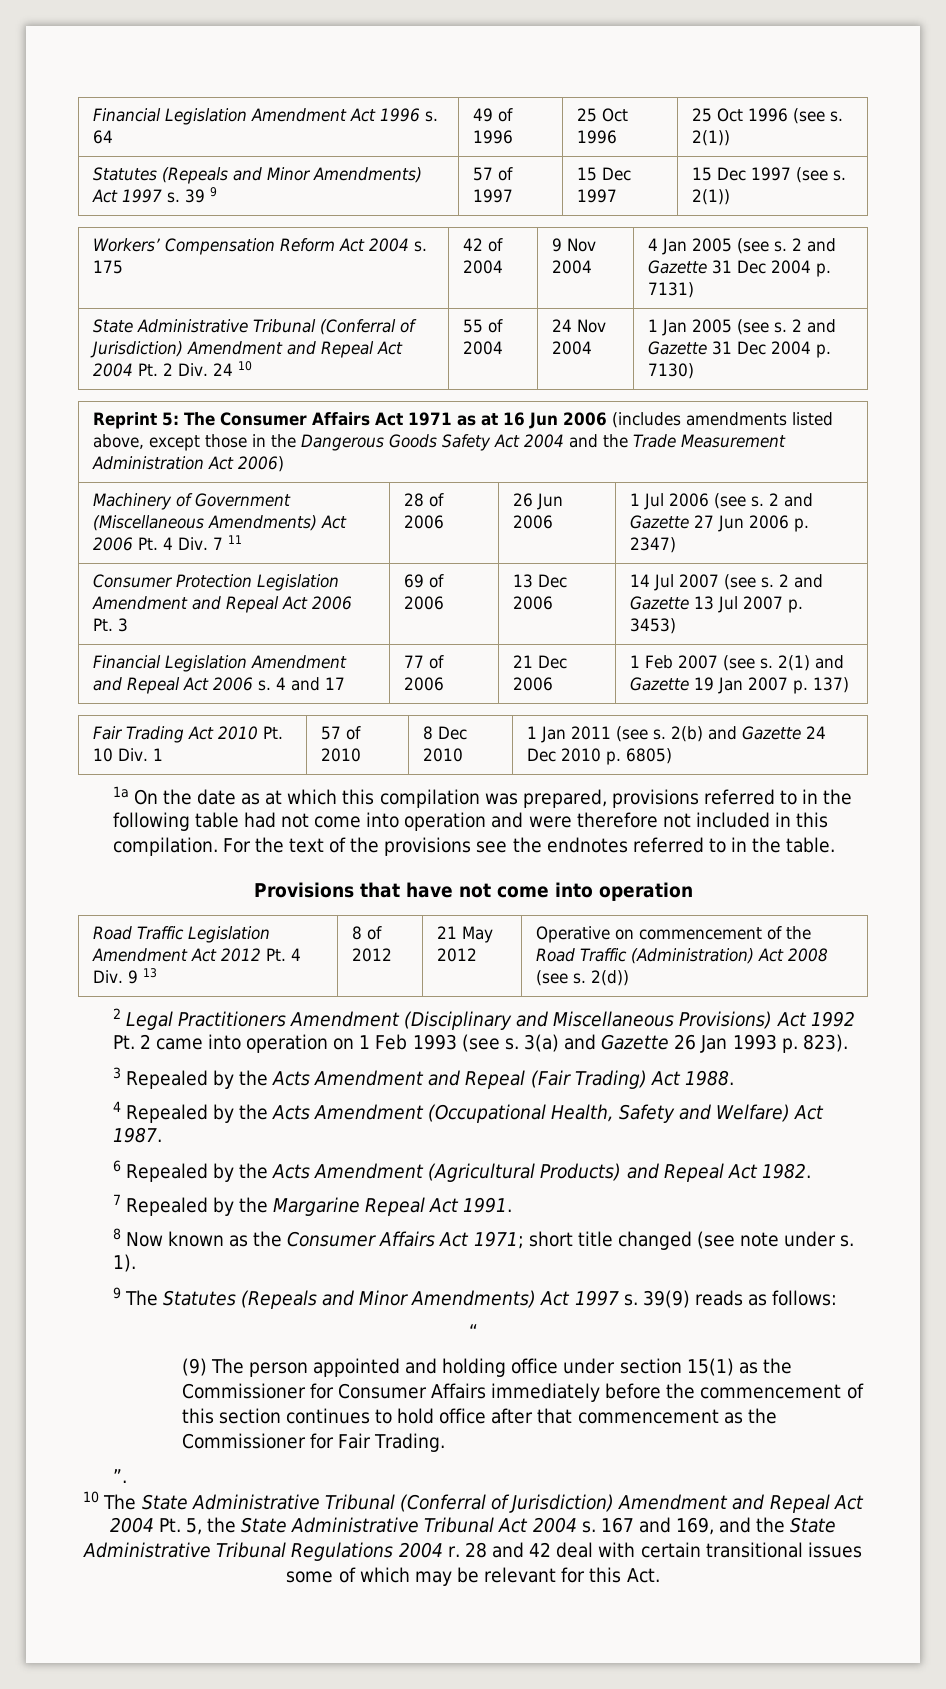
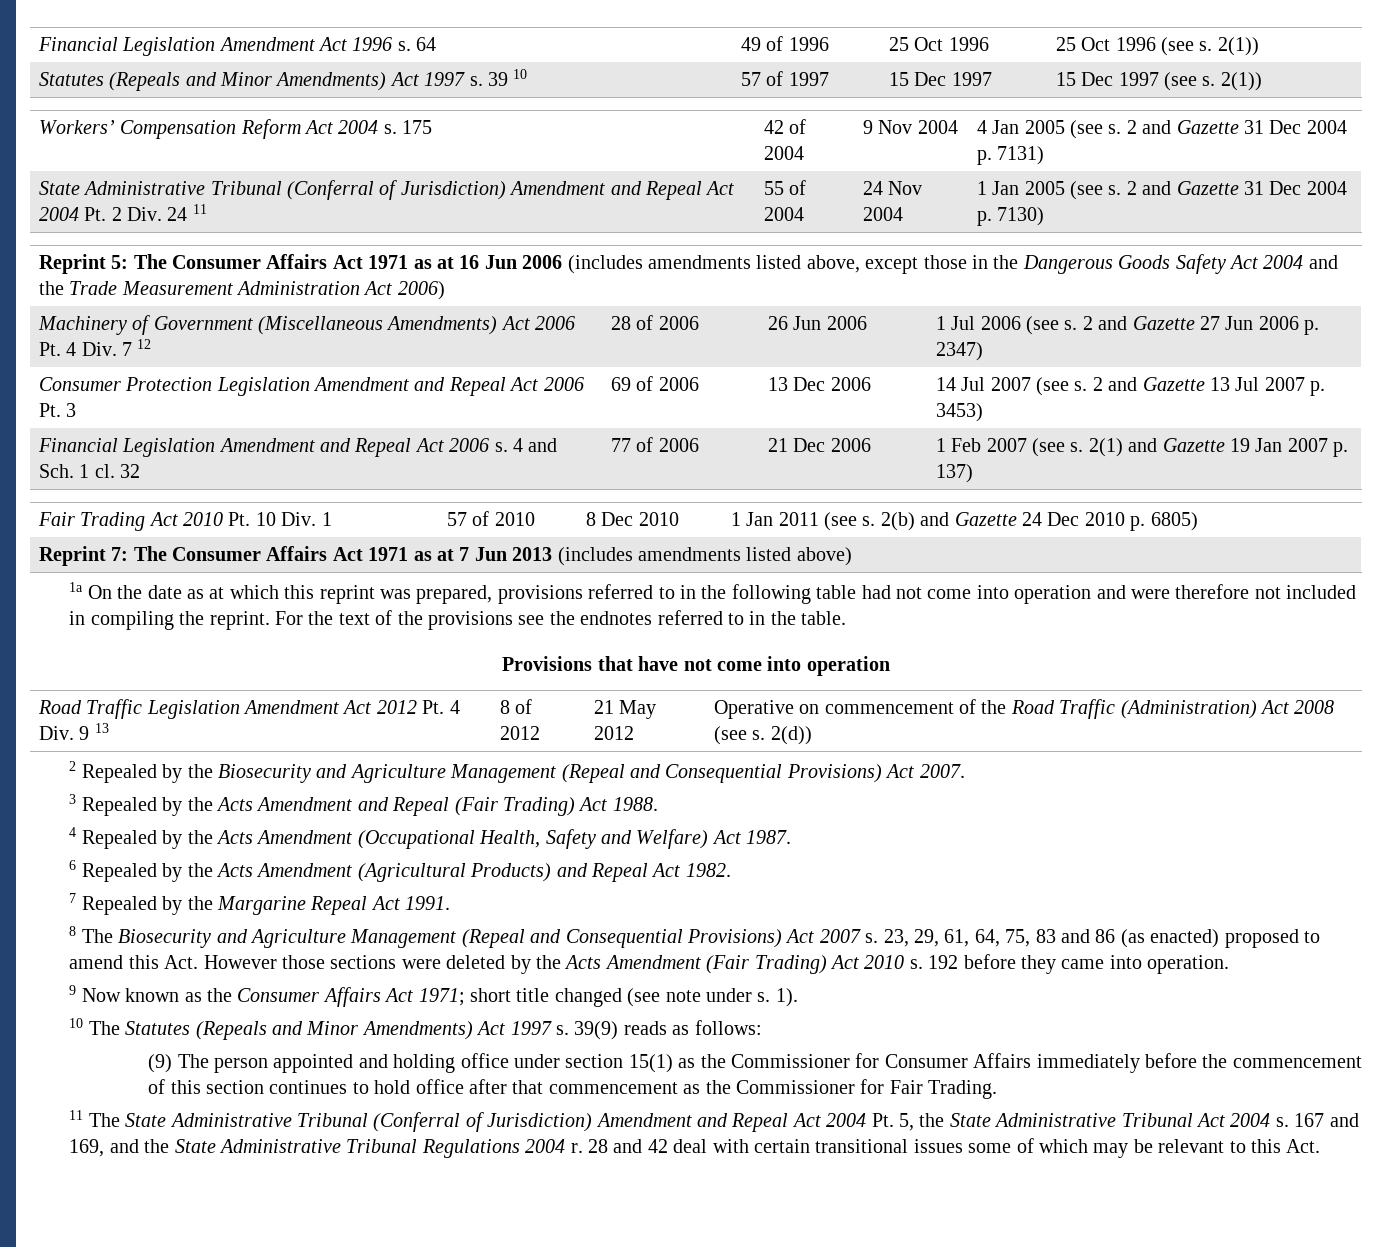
- Statutes (Repeals and Minor Amendments) Act 1997 s. 39 9 | 57 of 1997 | 15 Dec 1997 | 15 Dec 1997 (see s. 2(1))
+ Statutes (Repeals and Minor Amendments) Act 1997 s. 39 10 | 57 of 1997 | 15 Dec 1997 | 15 Dec 1997 (see s. 2(1))
- State Administrative Tribunal (Conferral of Jurisdiction) Amendment and Repeal Act 2004 Pt. 2 Div. 24 10 | 55 of 2004 | 24 Nov 2004 | 1 Jan 2005 (see s. 2 and Gazette 31 Dec 2004 p. 7130)
+ State Administrative Tribunal (Conferral of Jurisdiction) Amendment and Repeal Act 2004 Pt. 2 Div. 24 11 | 55 of 2004 | 24 Nov 2004 | 1 Jan 2005 (see s. 2 and Gazette 31 Dec 2004 p. 7130)
- Machinery of Government (Miscellaneous Amendments) Act 2006 Pt. 4 Div. 7 11 | 28 of 2006 | 26 Jun 2006 | 1 Jul 2006 (see s. 2 and Gazette 27 Jun 2006 p. 2347)
+ Machinery of Government (Miscellaneous Amendments) Act 2006 Pt. 4 Div. 7 12 | 28 of 2006 | 26 Jun 2006 | 1 Jul 2006 (see s. 2 and Gazette 27 Jun 2006 p. 2347)
- Financial Legislation Amendment and Repeal Act 2006 s. 4 and 17 | 77 of 2006 | 21 Dec 2006 | 1 Feb 2007 (see s. 2(1) and Gazette 19 Jan 2007 p. 137)
+ Financial Legislation Amendment and Repeal Act 2006 s. 4 and Sch. 1 cl. 32 | 77 of 2006 | 21 Dec 2006 | 1 Feb 2007 (see s. 2(1) and Gazette 19 Jan 2007 p. 137)
+ Reprint 7: The Consumer Affairs Act 1971 as at 7 Jun 2013 (includes amendments listed above)
- 1a On the date as at which this compilation was prepared, provisions referred to in the following table had not come into operation and were therefore not included in this compilation.
+ 1a On the date as at which this reprint was prepared, provisions referred to in the following table had not come into operation and were therefore not included in compiling the reprint.
- 2 Legal Practitioners Amendment (Disciplinary and Miscellaneous Provisions) Act 1992 Pt. 2 came into operation on 1 Feb 1993 (see s. 3(a) and Gazette 26 Jan 1993 p. 823).
+ 2 Repealed by the Biosecurity and Agriculture Management (Repeal and Consequential Provisions) Act 2007.
- 8 Now known as the Consumer Affairs Act 1971; short title changed (see note under s.
+ 8 The Biosecurity and Agriculture Management (Repeal and Consequential Provisions) Act 2007 s. 23, 29, 61, 64, 75, 83 and 86 (as enacted) proposed to amend this Act. However those sections were deleted by the Acts Amendment (Fair Trading) Act 2010 s. 192 before they came into operation.
+ 9 Now known as the Consumer Affairs Act 1971; short title changed (see note under s.
- 9 The Statutes (Repeals and Minor Amendments) Act 1997 s.
+ 10 The Statutes (Repeals and Minor Amendments) Act 1997 s.
- “
- ”.
- 10 The State Administrative Tribunal (Conferral of Jurisdiction) Amendment and Repeal Act 2004 Pt. 5, the State Administrative Tribunal Act 2004 s.
+ 11 The State Administrative Tribunal (Conferral of Jurisdiction) Amendment and Repeal Act 2004 Pt. 5, the State Administrative Tribunal Act 2004 s.
- 28 and 42 deal with certain transitional issues some of which may be relevant for this Act.
+ 28 and 42 deal with certain transitional issues some of which may be relevant to this Act.

